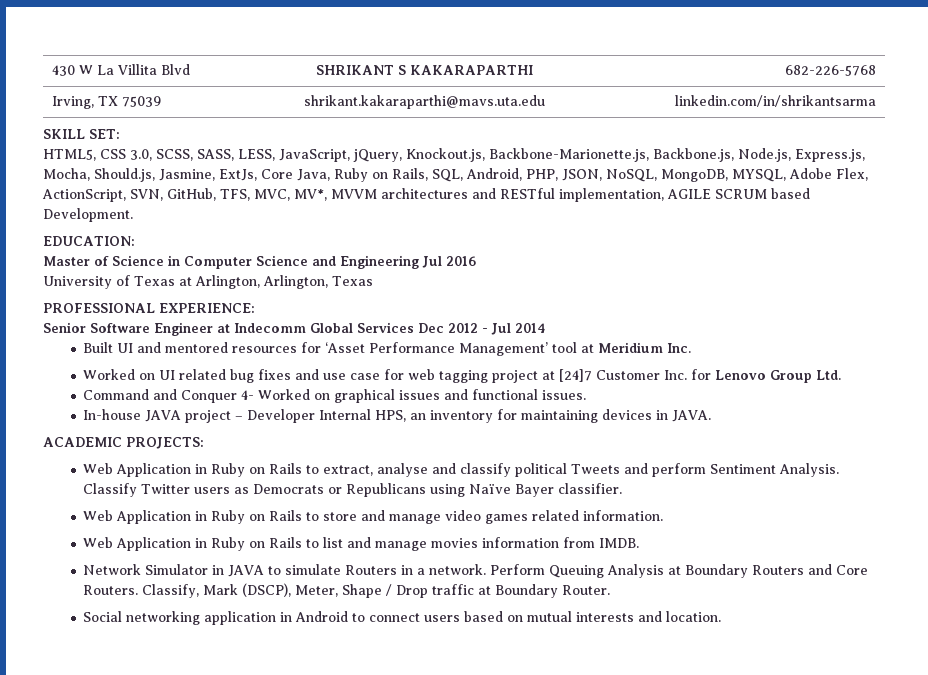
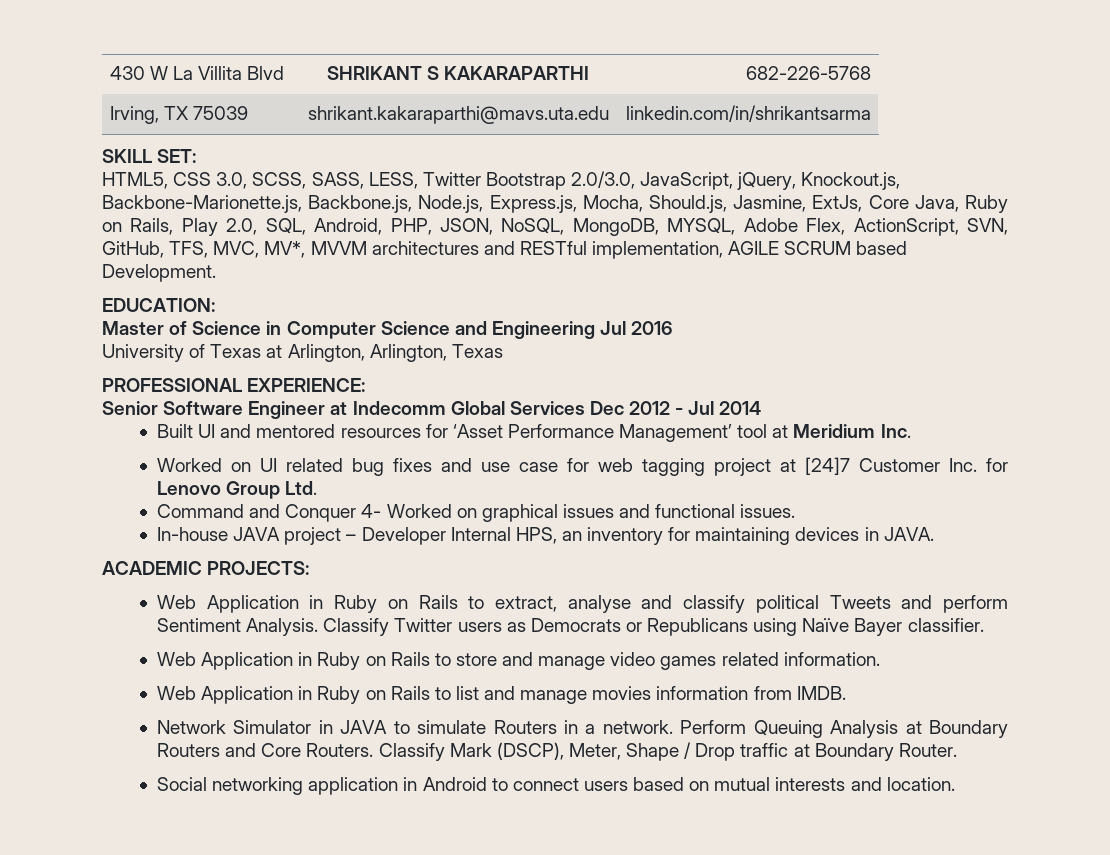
- HTML5, CSS 3.0, SCSS, SASS, LESS, JavaScript, jQuery, Knockout.js, Backbone-Marionette.js, Backbone.js, Node.js, Express.js, Mocha, Should.js, Jasmine, ExtJs, Core Java, Ruby on Rails, SQL, Android, PHP, JSON, NoSQL, MongoDB, MYSQL, Adobe Flex, ActionScript, SVN, GitHub, TFS, MVC, MV*, MVVM architectures and RESTful implementation, AGILE SCRUM based Development.
+ HTML5, CSS 3.0, SCSS, SASS, LESS, Twitter Bootstrap 2.0/3.0, JavaScript, jQuery, Knockout.js, Backbone-Marionette.js, Backbone.js, Node.js, Express.js, Mocha, Should.js, Jasmine, ExtJs, Core Java, Ruby on Rails, Play 2.0, SQL, Android, PHP, JSON, NoSQL, MongoDB, MYSQL, Adobe Flex, ActionScript, SVN, GitHub, TFS, MVC, MV*, MVVM architectures and RESTful implementation, AGILE SCRUM based Development.
- Classify, Mark (DSCP), Meter, Shape / Drop traffic at Boundary Router.
+ Classify Mark (DSCP), Meter, Shape / Drop traffic at Boundary Router.

